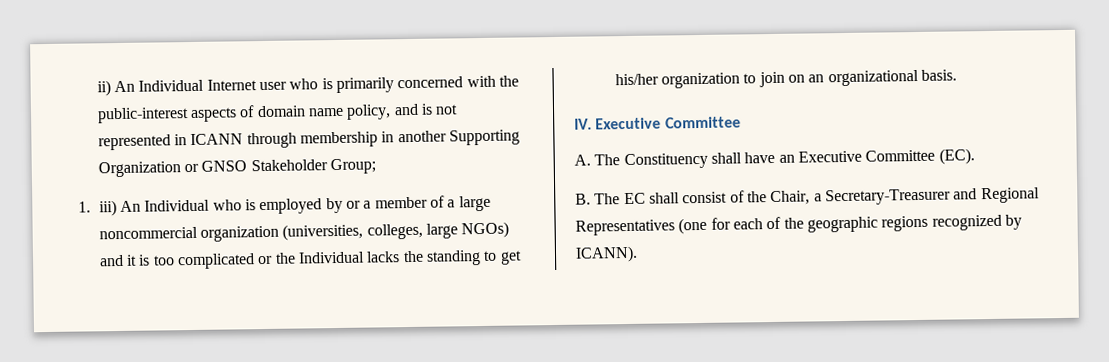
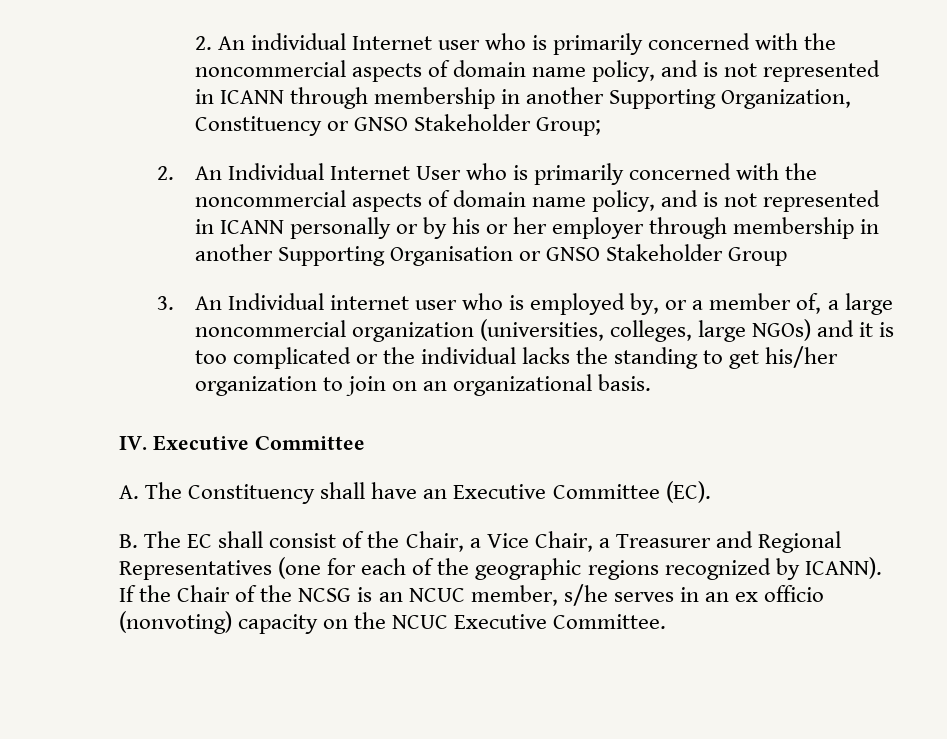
- ii) An Individual Internet user who is primarily concerned with the public-interest aspects of domain name policy, and is not represented in ICANN through membership in another Supporting Organization or GNSO Stakeholder Group;
+ 2. An individual Internet user who is primarily concerned with the noncommercial aspects of domain name policy, and is not represented in ICANN through membership in another Supporting Organization, Constituency or GNSO Stakeholder Group;
- 1. iii) An Individual who is employed by or a member of a large noncommercial organization (universities, colleges, large NGOs) and it is too complicated or the Individual lacks the standing to get his/her organization to join on an organizational basis.
+ 2. An Individual Internet User who is primarily concerned with the noncommercial aspects of domain name policy, and is not represented in ICANN personally or by his or her employer through membership in another Supporting Organisation or GNSO Stakeholder Group
+ 3. An Individual internet user who is employed by, or a member of, a large noncommercial organization (universities, colleges, large NGOs) and it is too complicated or the individual lacks the standing to get his/her organization to join on an organizational basis.
- B. The EC shall consist of the Chair, a Secretary-Treasurer and Regional Representatives (one for each of the geographic regions recognized by ICANN).
+ B. The EC shall consist of the Chair, a Vice Chair, a Treasurer and Regional Representatives (one for each of the geographic regions recognized by ICANN).
+ If the Chair of the NCSG is an NCUC member, s/he serves in an ex officio (nonvoting) capacity on the NCUC Executive Committee.

